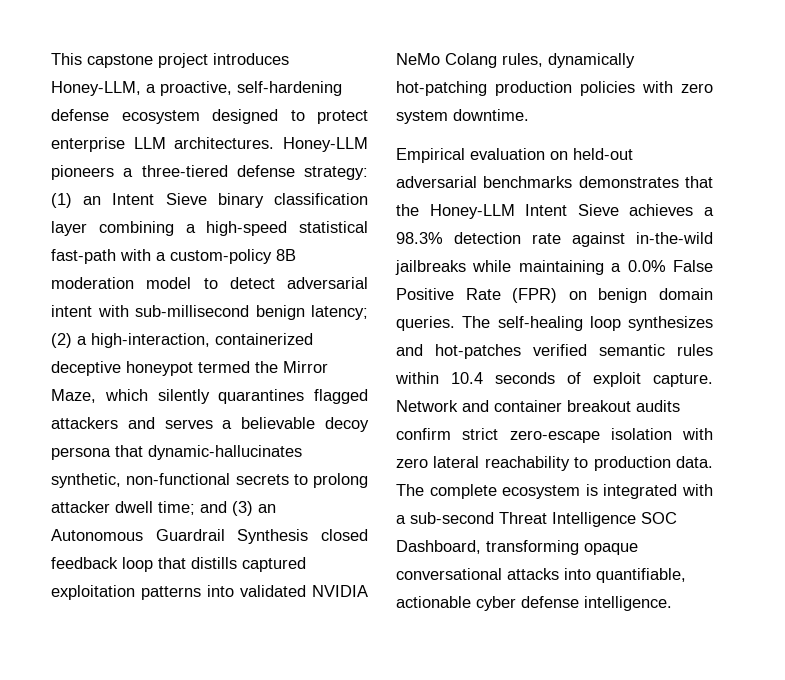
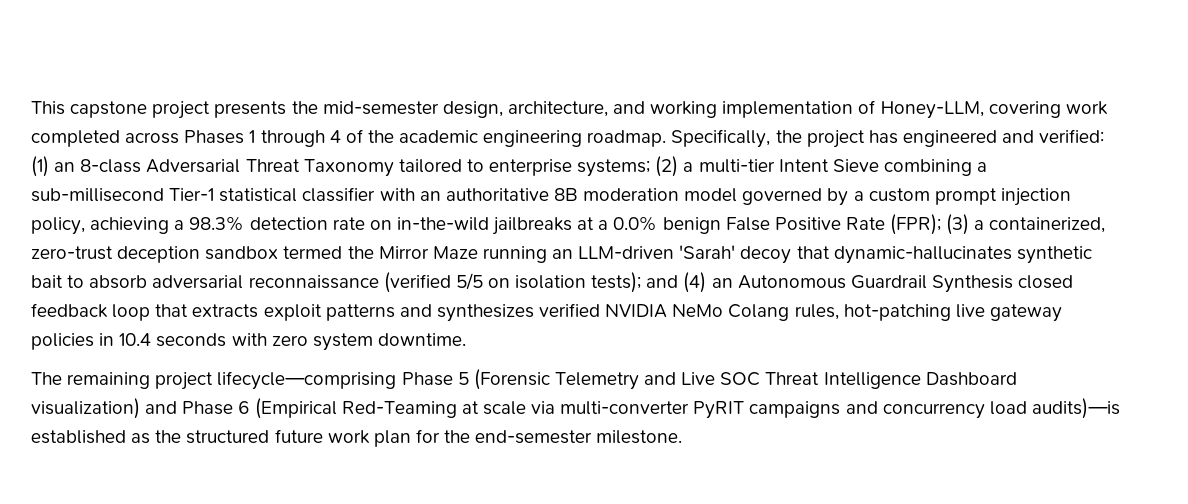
- This capstone project introduces Honey-LLM, a proactive, self-hardening defense ecosystem designed to protect enterprise LLM architectures. Honey-LLM pioneers a three-tiered defense strategy: (1) an Intent Sieve binary classification layer combining a high-speed statistical fast-path with a custom-policy 8B moderation model to detect adversarial intent with sub-millisecond benign latency; (2) a high-interaction, containerized deceptive honeypot termed the Mirror Maze, which silently quarantines flagged attackers and serves a believable decoy persona that dynamic-hallucinates synthetic, non-functional secrets to prolong attacker dwell time; and (3) an Autonomous Guardrail Synthesis closed feedback loop that distills captured exploitation patterns into validated NVIDIA NeMo Colang rules, dynamically hot-patching production policies with zero system downtime.
- Empirical evaluation on held-out adversarial benchmarks demonstrates that the Honey-LLM Intent Sieve achieves a 98.3% detection rate against in-the-wild jailbreaks while maintaining a 0.0% False Positive Rate (FPR) on benign domain queries. The self-healing loop synthesizes and hot-patches verified semantic rules within 10.4 seconds of exploit capture. Network and container breakout audits confirm strict zero-escape isolation with zero lateral reachability to production data. The complete ecosystem is integrated with a sub-second Threat Intelligence SOC Dashboard, transforming opaque conversational attacks into quantifiable, actionable cyber defense intelligence.
+ This capstone project presents the mid-semester design, architecture, and working implementation of Honey-LLM, covering work completed across Phases 1 through 4 of the academic engineering roadmap. Specifically, the project has engineered and verified: (1) an 8-class Adversarial Threat Taxonomy tailored to enterprise systems; (2) a multi-tier Intent Sieve combining a sub-millisecond Tier-1 statistical classifier with an authoritative 8B moderation model governed by a custom prompt injection policy, achieving a 98.3% detection rate on in-the-wild jailbreaks at a 0.0% benign False Positive Rate (FPR); (3) a containerized, zero-trust deception sandbox termed the Mirror Maze running an LLM-driven 'Sarah' decoy that dynamic-hallucinates synthetic bait to absorb adversarial reconnaissance (verified 5/5 on isolation tests); and (4) an Autonomous Guardrail Synthesis closed feedback loop that extracts exploit patterns and synthesizes verified NVIDIA NeMo Colang rules, hot-patching live gateway policies in 10.4 seconds with zero system downtime.
+ The remaining project lifecycle—comprising Phase 5 (Forensic Telemetry and Live SOC Threat Intelligence Dashboard visualization) and Phase 6 (Empirical Red-Teaming at scale via multi-converter PyRIT campaigns and concurrency load audits)—is established as the structured future work plan for the end-semester milestone.

